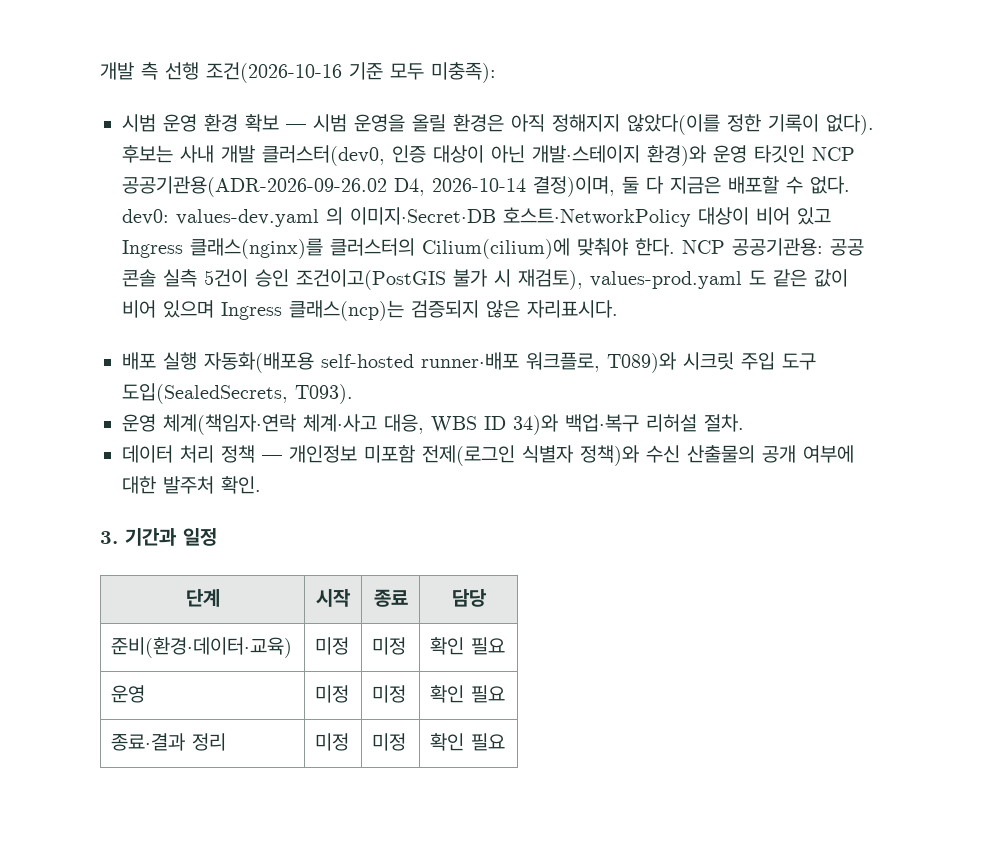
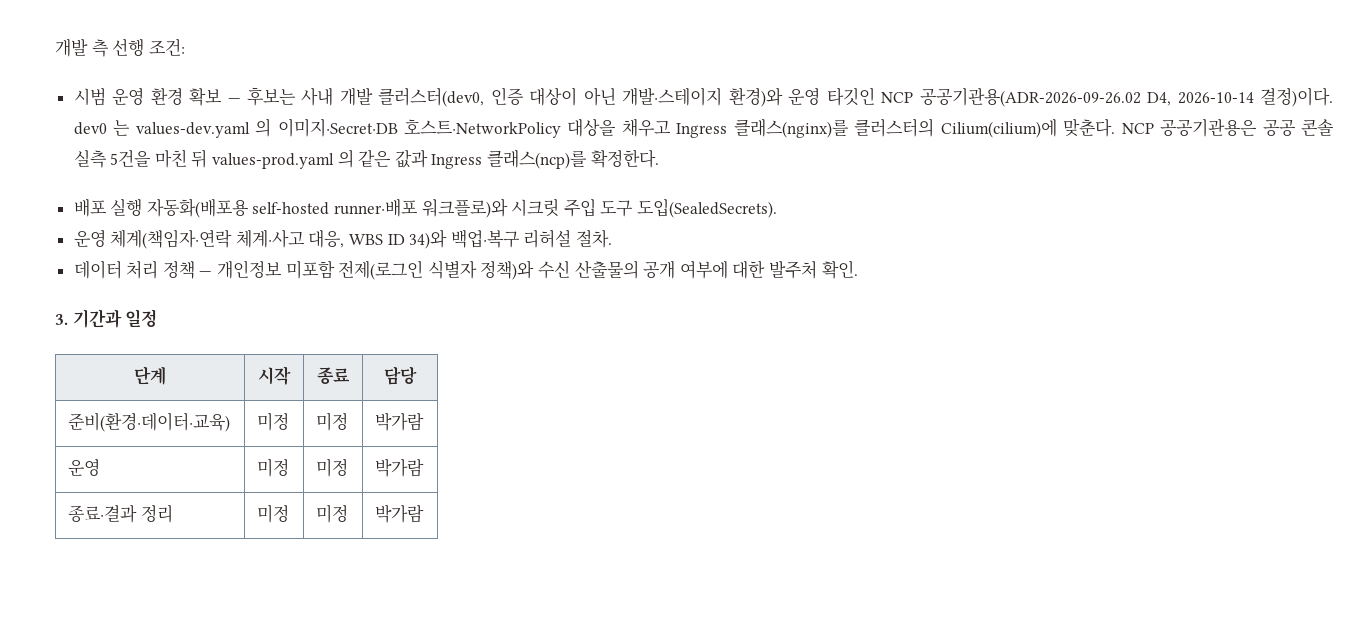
- 개발 측 선행 조건(2026-10-16 기준 모두 미충족):
+ 개발 측 선행 조건:
- 시범 운영 환경 확보 — 시범 운영을 올릴 환경은 아직 정해지지 않았다(이를 정한 기록이 없다). 후보는 사내 개발 클러스터(dev0, 인증 대상이 아닌 개발·스테이지 환경)와 운영 타깃인 NCP 공공기관용(ADR-2026-09-26.02 D4, 2026-10-14 결정)이며, 둘 다 지금은 배포할 수 없다. dev0: values-dev.yaml 의 이미지·Secret·DB 호스트·NetworkPolicy 대상이 비어 있고 Ingress 클래스(nginx)를 클러스터의 Cilium(cilium)에 맞춰야 한다. NCP 공공기관용: 공공 콘솔 실측 5건이 승인 조건이고(PostGIS 불가 시 재검토), values-prod.yaml 도 같은 값이 비어 있으며 Ingress 클래스(ncp)는 검증되지 않은 자리표시다.
+ 시범 운영 환경 확보 — 후보는 사내 개발 클러스터(dev0, 인증 대상이 아닌 개발·스테이지 환경)와 운영 타깃인 NCP 공공기관용(ADR-2026-09-26.02 D4, 2026-10-14 결정)이다. dev0 는 values-dev.yaml 의 이미지·Secret·DB 호스트·NetworkPolicy 대상을 채우고 Ingress 클래스(nginx)를 클러스터의 Cilium(cilium)에 맞춘다. NCP 공공기관용은 공공 콘솔 실측 5건을 마친 뒤 values-prod.yaml 의 같은 값과 Ingress 클래스(ncp)를 확정한다.
- 배포 실행 자동화(배포용 self-hosted runner·배포 워크플로, T089)와 시크릿 주입 도구 도입(SealedSecrets, T093).
+ 배포 실행 자동화(배포용 self-hosted runner·배포 워크플로)와 시크릿 주입 도구 도입(SealedSecrets).
- 준비(환경·데이터·교육) | 미정 | 미정 | 확인 필요
+ 준비(환경·데이터·교육) | 미정 | 미정 | 박가람
- 운영 | 미정 | 미정 | 확인 필요
+ 운영 | 미정 | 미정 | 박가람
- 종료·결과 정리 | 미정 | 미정 | 확인 필요
+ 종료·결과 정리 | 미정 | 미정 | 박가람

